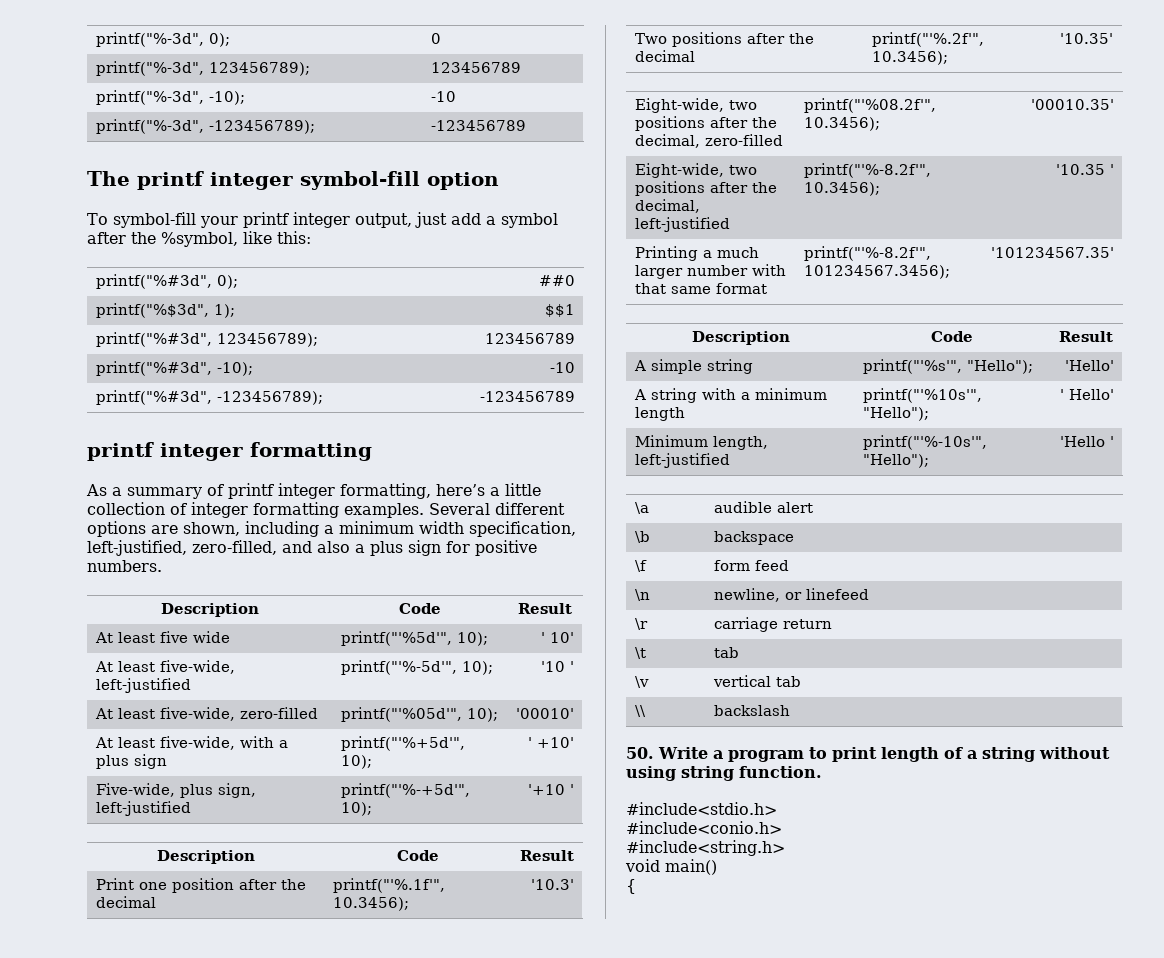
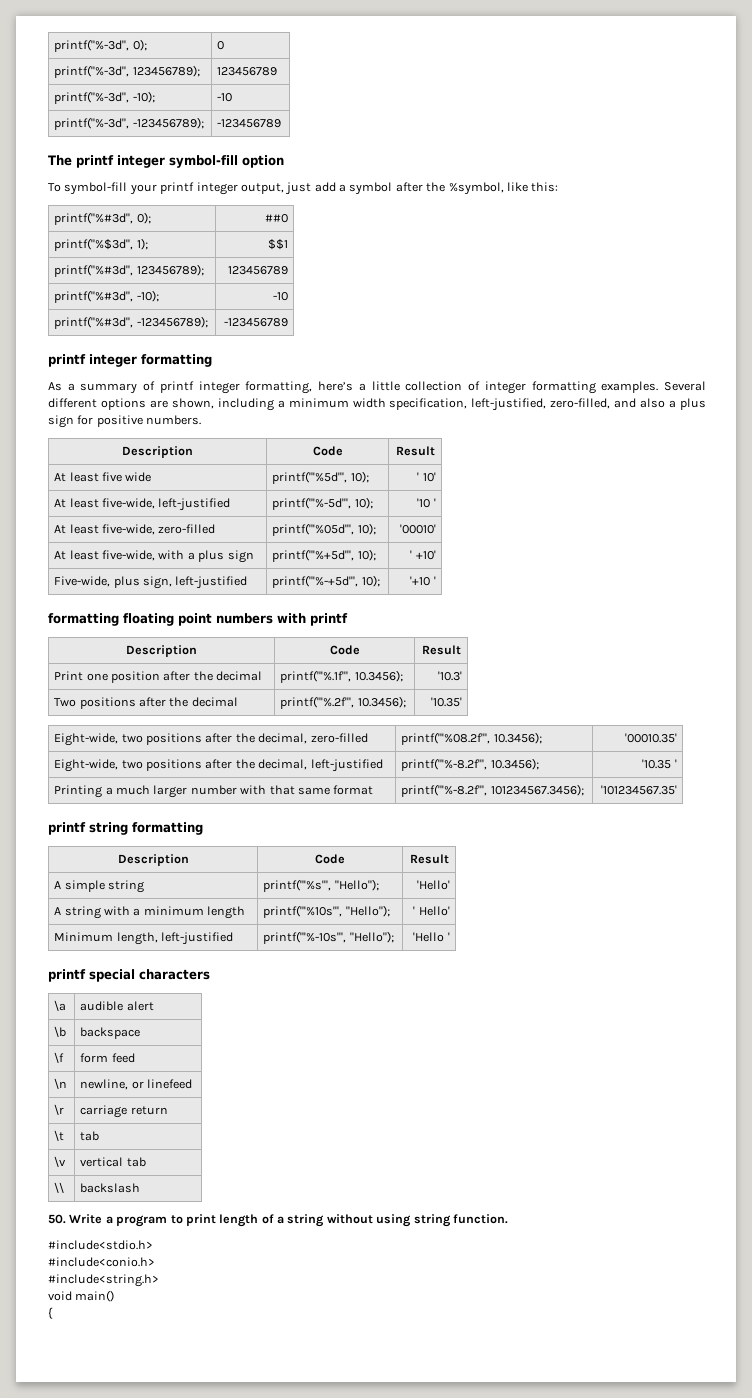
+ formatting floating point numbers with printf
+ printf string formatting
+ printf special characters

